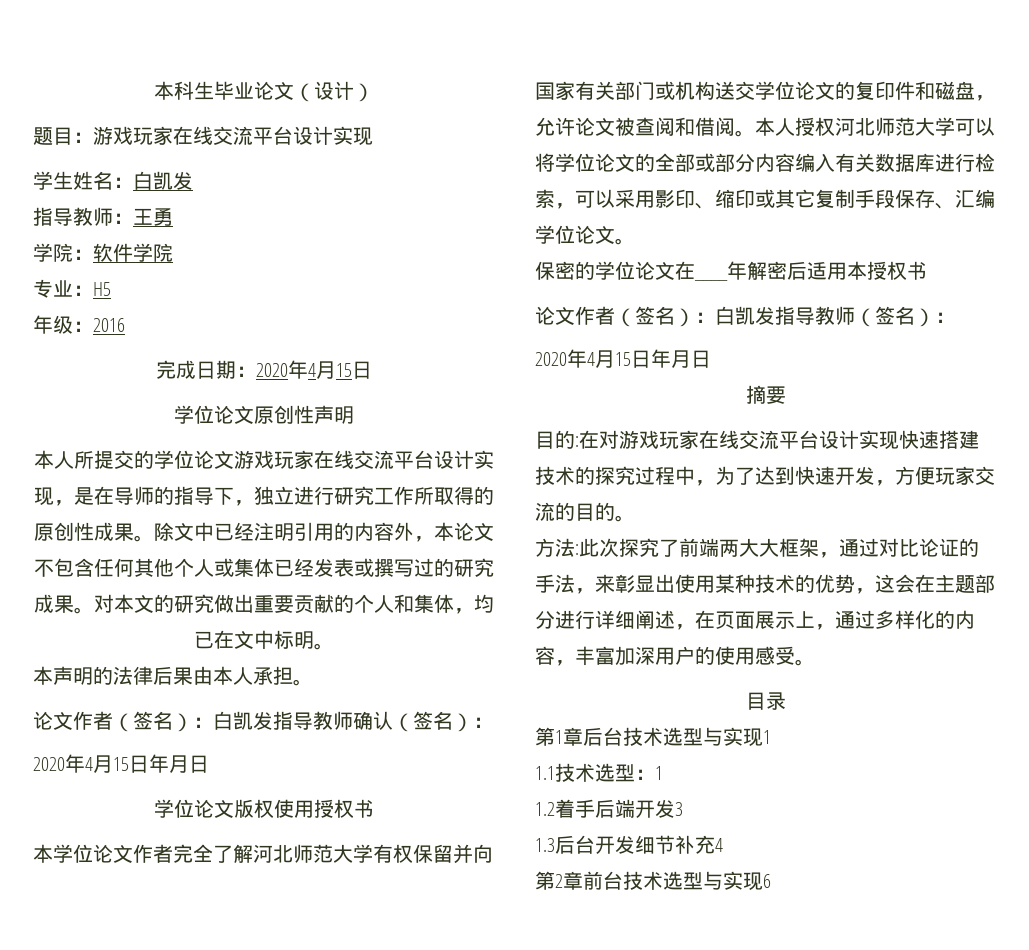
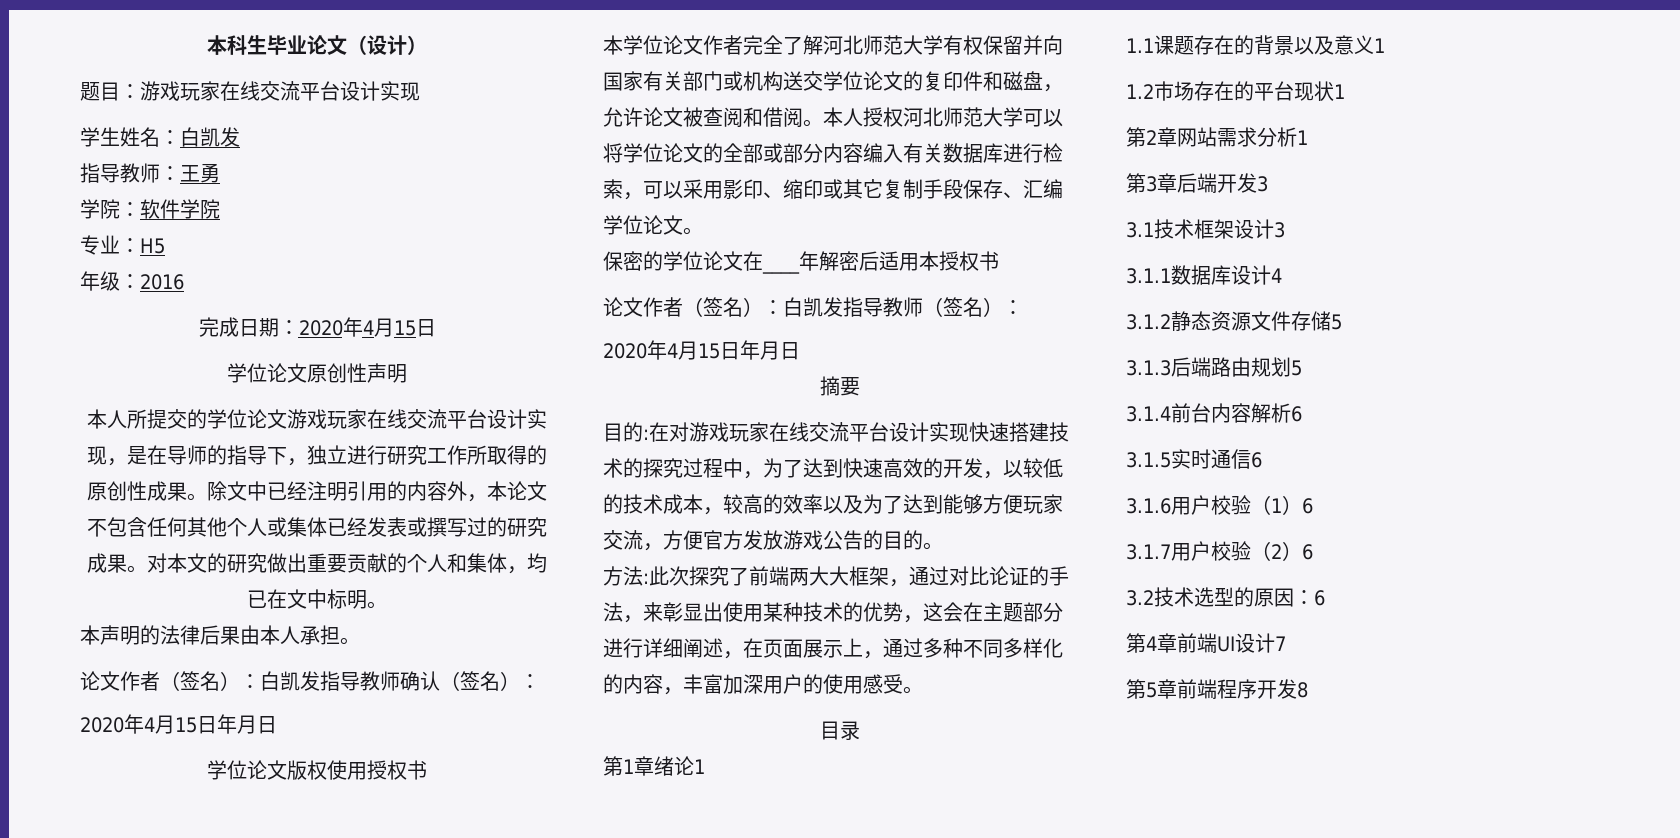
- 目的:在对游戏玩家在线交流平台设计实现快速搭建技术的探究过程中，为了达到快速开发，方便玩家交流的目的。
+ 目的:在对游戏玩家在线交流平台设计实现快速搭建技术的探究过程中，为了达到快速高效的开发，以较低的技术成本，较高的效率以及为了达到能够方便玩家交流，方便官方发放游戏公告的目的。
- 方法:此次探究了前端两大大框架，通过对比论证的手法，来彰显出使用某种技术的优势，这会在主题部分进行详细阐述，在页面展示上，通过多样化的内容，丰富加深用户的使用感受。
+ 方法:此次探究了前端两大大框架，通过对比论证的手法，来彰显出使用某种技术的优势，这会在主题部分进行详细阐述，在页面展示上，通过多种不同多样化的内容，丰富加深用户的使用感受。
- 第1章后台技术选型与实现1
- 1.1技术选型：1
- 1.2着手后端开发3
- 1.3后台开发细节补充4
- 第2章前台技术选型与实现6
+ 第1章绪论1
+ 1.1课题存在的背景以及意义1
+ 1.2市场存在的平台现状1
+ 第2章网站需求分析1
+ 第3章后端开发3
+ 3.1技术框架设计3
+ 3.1.1数据库设计4
+ 3.1.2静态资源文件存储5
+ 3.1.3后端路由规划5
+ 3.1.4前台内容解析6
+ 3.1.5实时通信6
+ 3.1.6用户校验（1）6
+ 3.1.7用户校验（2）6
+ 3.2技术选型的原因：6
+ 第4章前端UI设计7
+ 第5章前端程序开发8

